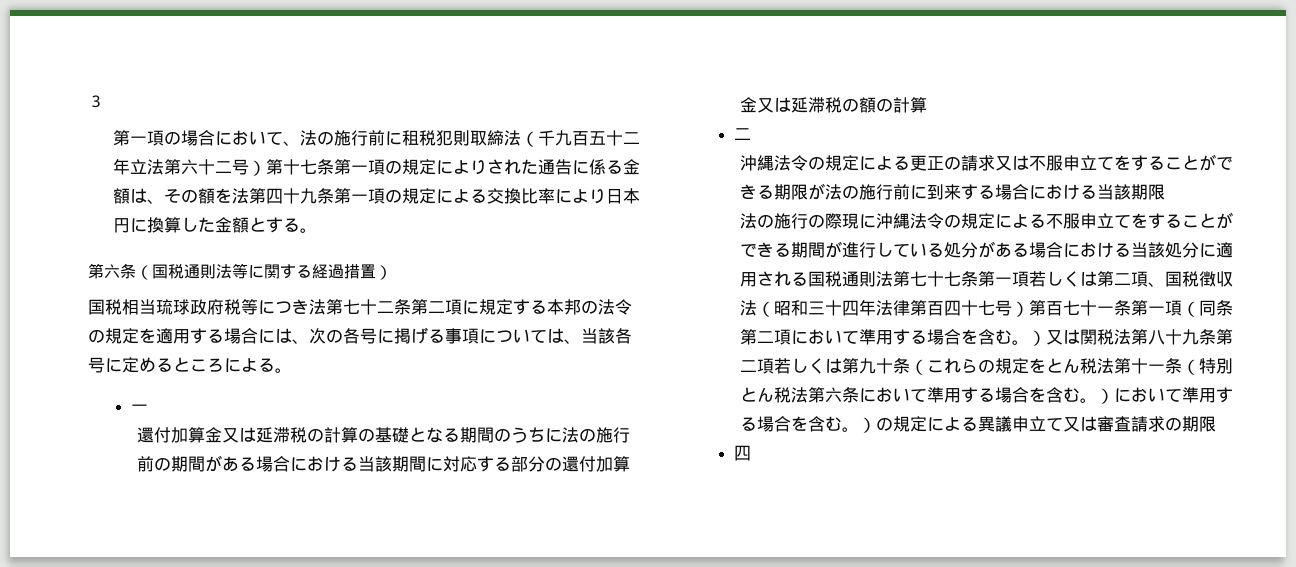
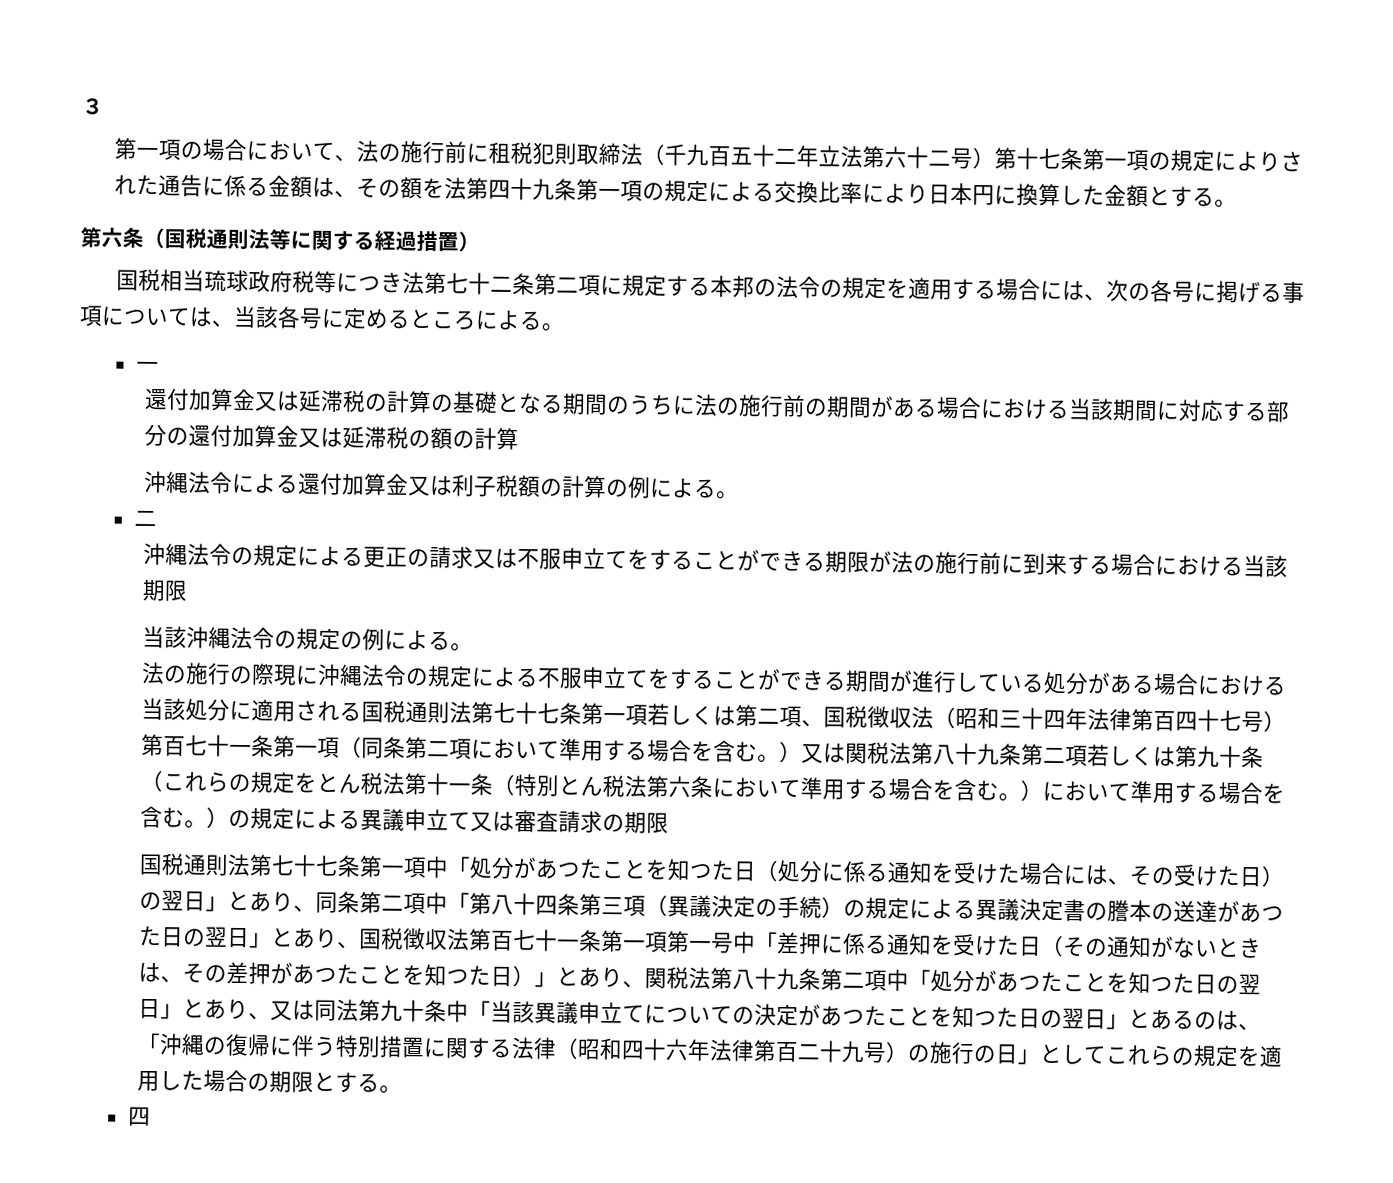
+ 沖縄法令による還付加算金又は利子税額の計算の例による。
+ 当該沖縄法令の規定の例による。
+ 国税通則法第七十七条第一項中「処分があつたことを知つた日（処分に係る通知を受けた場合には、その受けた日）の翌日」とあり、同条第二項中「第八十四条第三項（異議決定の手続）の規定による異議決定書の謄本の送達があつた日の翌日」とあり、国税徴収法第百七十一条第一項第一号中「差押に係る通知を受けた日（その通知がないときは、その差押があつたことを知つた日）」とあり、関税法第八十九条第二項中「処分があつたことを知つた日の翌日」とあり、又は同法第九十条中「当該異議申立てについての決定があつたことを知つた日の翌日」とあるのは、「沖縄の復帰に伴う特別措置に関する法律（昭和四十六年法律第百二十九号）の施行の日」としてこれらの規定を適用した場合の期限とする。

